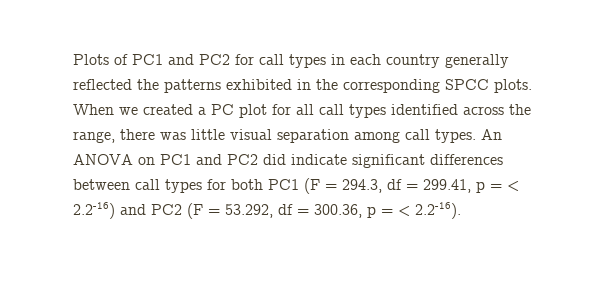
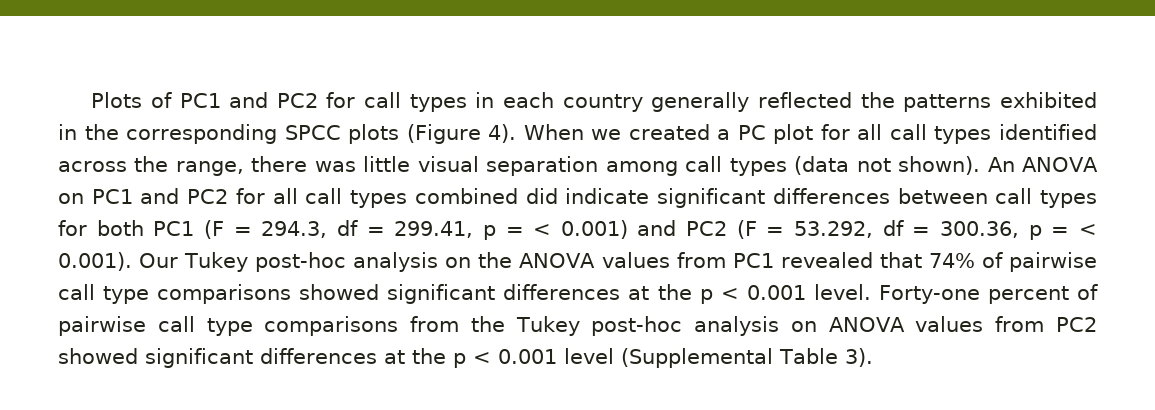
- Plots of PC1 and PC2 for call types in each country generally reflected the patterns exhibited in the corresponding SPCC plots.
+ Plots of PC1 and PC2 for call types in each country generally reflected the patterns exhibited in the corresponding SPCC plots (Figure 4).
- When we created a PC plot for all call types identified across the range, there was little visual separation among call types.
+ When we created a PC plot for all call types identified across the range, there was little visual separation among call types (data not shown).
- An ANOVA on PC1 and PC2 did indicate significant differences between call types for both PC1 (F = 294.3, df = 299.41, p = < 2.2-16) and PC2 (F = 53.292, df = 300.36, p = < 2.2-16).
+ An ANOVA on PC1 and PC2 for all call types combined did indicate significant differences between call types for both PC1 (F = 294.3, df = 299.41, p = < 0.001) and PC2 (F = 53.292, df = 300.36, p = < 0.001). Our Tukey post-hoc analysis on the ANOVA values from PC1 revealed that 74% of pairwise call type comparisons showed significant differences at the p < 0.001 level. Forty-one percent of pairwise call type comparisons from the Tukey post-hoc analysis on ANOVA values from PC2 showed significant differences at the p < 0.001 level (Supplemental Table 3).

